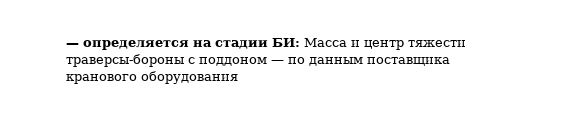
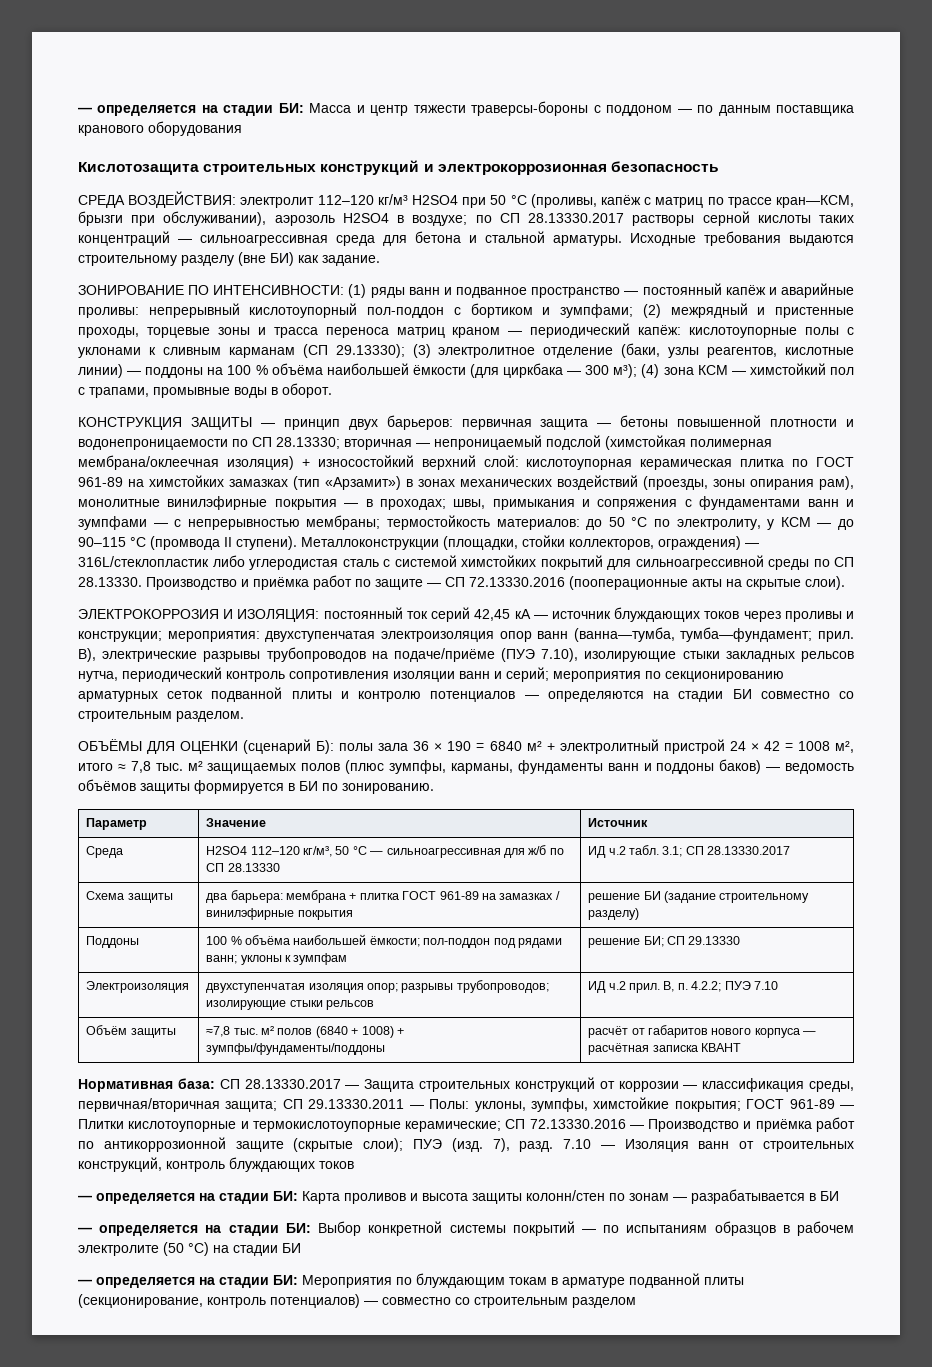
+ Кислотозащита строительных конструкций и электрокоррозионная безопасность
+ СРЕДА ВОЗДЕЙСТВИЯ: электролит 112–120 кг/м³ H2SO4 при 50 °С (проливы, капёж с матриц по трассе кран—КСМ, брызги при обслуживании), аэрозоль H2SO4 в воздухе; по СП 28.13330.2017 растворы серной кислоты таких концентраций — сильноагрессивная среда для бетона и стальной арматуры. Исходные требования выдаются строительному разделу (вне БИ) как задание.
+ ЗОНИРОВАНИЕ ПО ИНТЕНСИВНОСТИ: (1) ряды ванн и подванное пространство — постоянный капёж и аварийные проливы: непрерывный кислотоупорный пол-поддон с бортиком и зумпфами; (2) межрядный и пристенные проходы, торцевые зоны и трасса переноса матриц краном — периодический капёж: кислотоупорные полы с уклонами к сливным карманам (СП 29.13330); (3) электролитное отделение (баки, узлы реагентов, кислотные линии) — поддоны на 100 % объёма наибольшей ёмкости (для циркбака — 300 м³); (4) зона КСМ — химстойкий пол с трапами, промывные воды в оборот.
+ КОНСТРУКЦИЯ ЗАЩИТЫ — принцип двух барьеров: первичная защита — бетоны повышенной плотности и водонепроницаемости по СП 28.13330; вторичная — непроницаемый подслой (химстойкая полимерная мембрана/оклеечная изоляция) + износостойкий верхний слой: кислотоупорная керамическая плитка по ГОСТ 961-89 на химстойких замазках (тип «Арзамит») в зонах механических воздействий (проезды, зоны опирания рам), монолитные винилэфирные покрытия — в проходах; швы, примыкания и сопряжения с фундаментами ванн и зумпфами — с непрерывностью мембраны; термостойкость материалов: до 50 °С по электролиту, у КСМ — до 90–115 °С (промвода II ступени). Металлоконструкции (площадки, стойки коллекторов, ограждения) — 316L/стеклопластик либо углеродистая сталь с системой химстойких покрытий для сильноагрессивной среды по СП 28.13330. Производство и приёмка работ по защите — СП 72.13330.2016 (пооперационные акты на скрытые слои).
+ ЭЛЕКТРОКОРРОЗИЯ И ИЗОЛЯЦИЯ: постоянный ток серий 42,45 кА — источник блуждающих токов через проливы и конструкции; мероприятия: двухступенчатая электроизоляция опор ванн (ванна—тумба, тумба—фундамент; прил. В), электрические разрывы трубопроводов на подаче/приёме (ПУЭ 7.10), изолирующие стыки закладных рельсов нутча, периодический контроль сопротивления изоляции ванн и серий; мероприятия по секционированию арматурных сеток подванной плиты и контролю потенциалов — определяются на стадии БИ совместно со строительным разделом.
+ ОБЪЁМЫ ДЛЯ ОЦЕНКИ (сценарий Б): полы зала 36 × 190 = 6840 м² + электролитный пристрой 24 × 42 = 1008 м², итого ≈ 7,8 тыс. м² защищаемых полов (плюс зумпфы, карманы, фундаменты ванн и поддоны баков) — ведомость объёмов защиты формируется в БИ по зонированию.
+ Параметр | Значение | Источник
+ Среда | H2SO4 112–120 кг/м³, 50 °С — сильноагрессивная для ж/б по СП 28.13330 | ИД ч.2 табл. 3.1; СП 28.13330.2017
+ Схема защиты | два барьера: мембрана + плитка ГОСТ 961-89 на замазках / винилэфирные покрытия | решение БИ (задание строительному разделу)
+ Поддоны | 100 % объёма наибольшей ёмкости; пол-поддон под рядами ванн; уклоны к зумпфам | решение БИ; СП 29.13330
+ Электроизоляция | двухступенчатая изоляция опор; разрывы трубопроводов; изолирующие стыки рельсов | ИД ч.2 прил. В, п. 4.2.2; ПУЭ 7.10
+ Объём защиты | ≈7,8 тыс. м² полов (6840 + 1008) + зумпфы/фундаменты/поддоны | расчёт от габаритов нового корпуса — расчётная записка КВАНТ
+ Нормативная база: СП 28.13330.2017 — Защита строительных конструкций от коррозии — классификация среды, первичная/вторичная защита; СП 29.13330.2011 — Полы: уклоны, зумпфы, химстойкие покрытия; ГОСТ 961-89 — Плитки кислотоупорные и термокислотоупорные керамические; СП 72.13330.2016 — Производство и приёмка работ по антикоррозионной защите (скрытые слои); ПУЭ (изд. 7), разд. 7.10 — Изоляция ванн от строительных конструкций, контроль блуждающих токов
+ — определяется на стадии БИ: Карта проливов и высота защиты колонн/стен по зонам — разрабатывается в БИ
+ — определяется на стадии БИ: Выбор конкретной системы покрытий — по испытаниям образцов в рабочем электролите (50 °С) на стадии БИ
+ — определяется на стадии БИ: Мероприятия по блуждающим токам в арматуре подванной плиты (секционирование, контроль потенциалов) — совместно со строительным разделом

